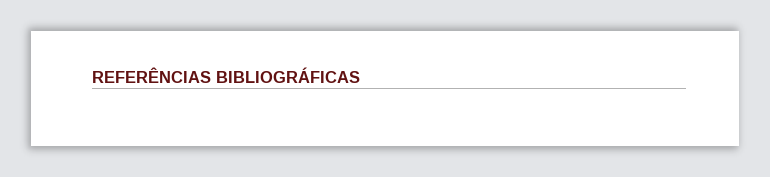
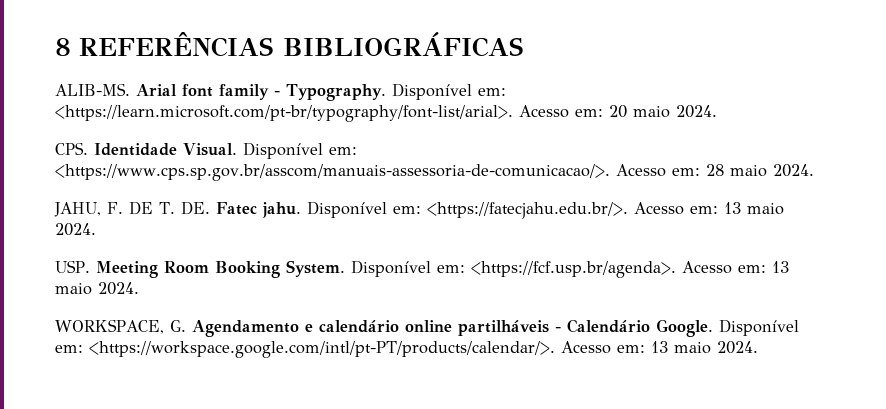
- REFERÊNCIAS BIBLIOGRÁFICAS
+ 8 REFERÊNCIAS BIBLIOGRÁFICAS
+ ALIB-MS. Arial font family - Typography. Disponível em: <https://learn.microsoft.com/pt-br/typography/font-list/arial>. Acesso em: 20 maio 2024.
+ CPS. Identidade Visual. Disponível em: <https://www.cps.sp.gov.br/asscom/manuais-assessoria-de-comunicacao/>. Acesso em: 28 maio 2024.
+ JAHU, F. DE T. DE. Fatec jahu. Disponível em: <https://fatecjahu.edu.br/>. Acesso em: 13 maio 2024.
+ USP. Meeting Room Booking System. Disponível em: <https://fcf.usp.br/agenda>. Acesso em: 13 maio 2024.
+ WORKSPACE, G. Agendamento e calendário online partilháveis - Calendário Google. Disponível em: <https://workspace.google.com/intl/pt-PT/products/calendar/>. Acesso em: 13 maio 2024.

